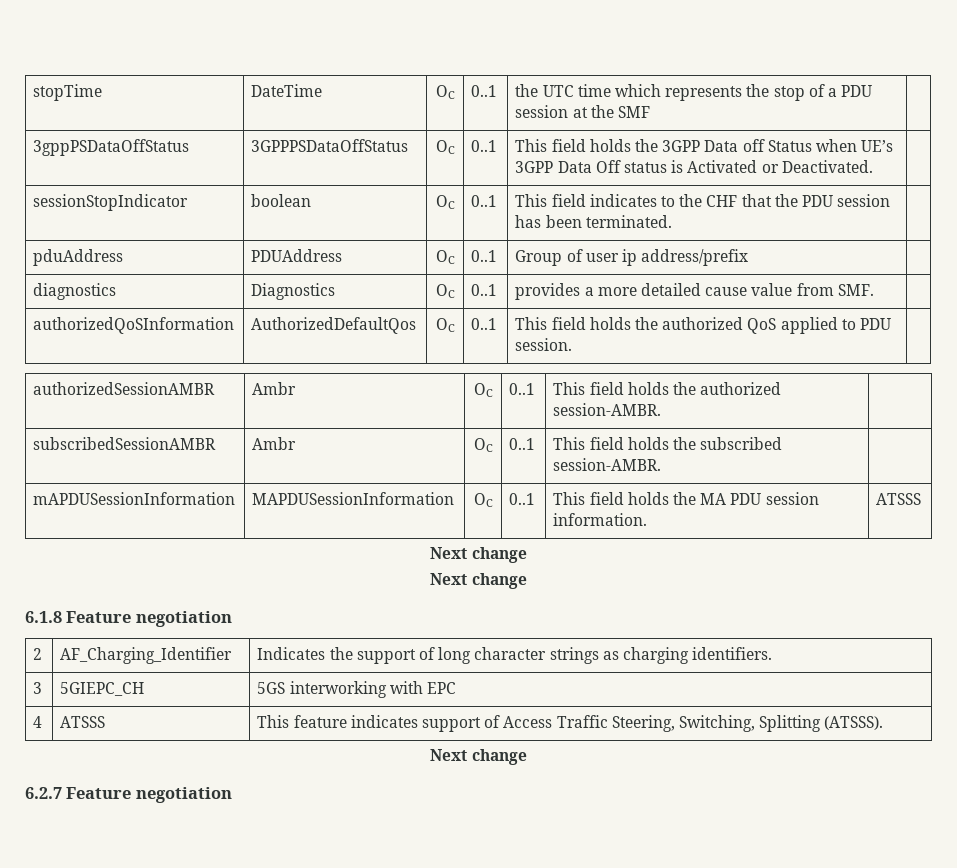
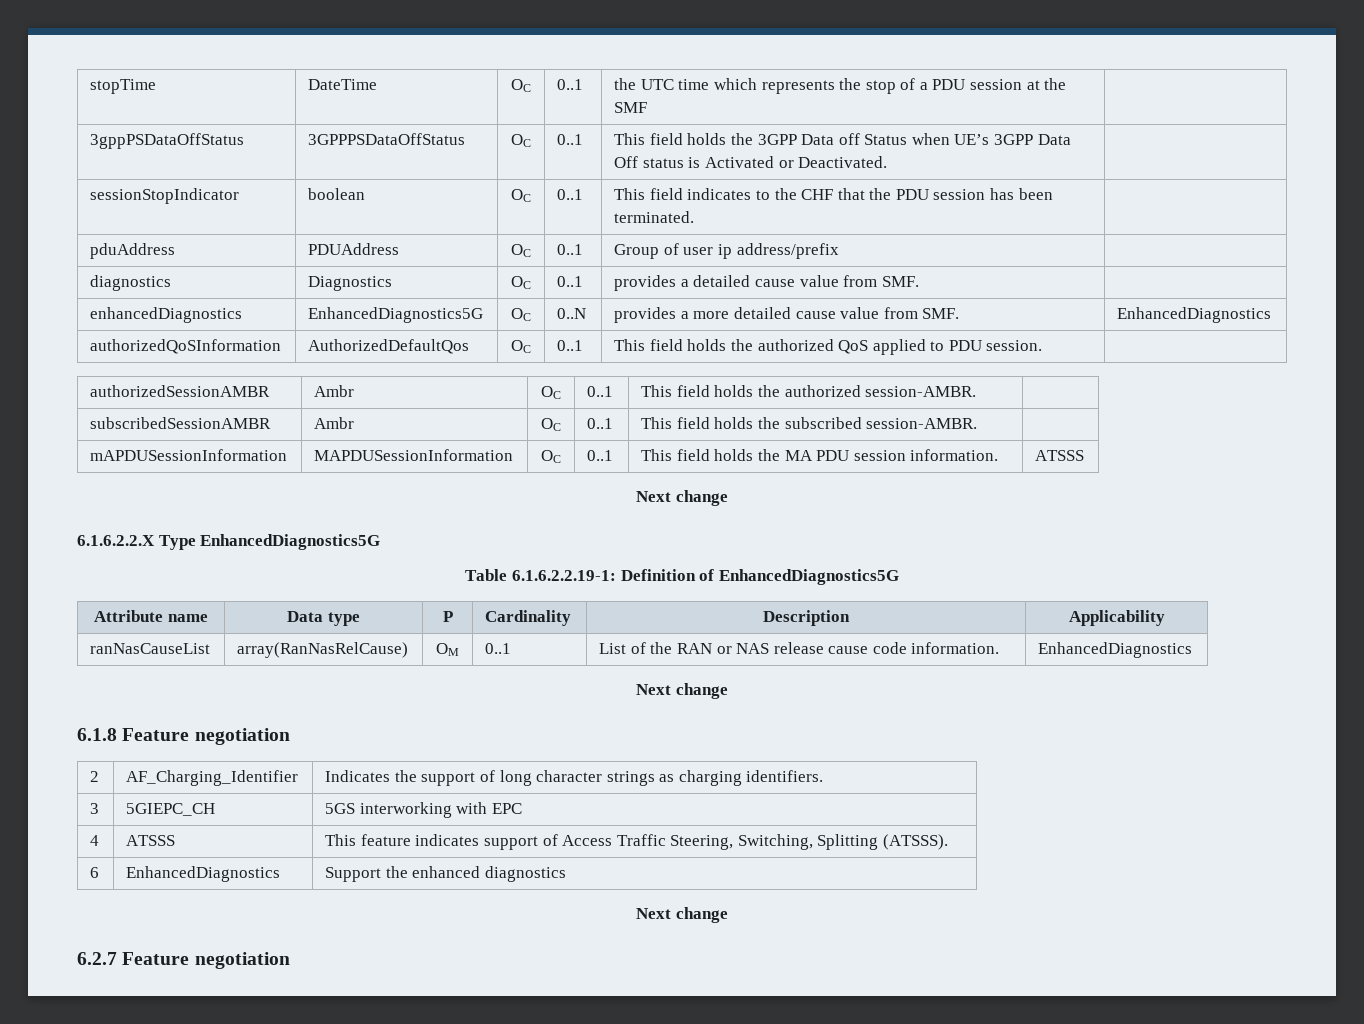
- diagnostics | Diagnostics | OC | 0..1 | provides a more detailed cause value from SMF. |
+ diagnostics | Diagnostics | OC | 0..1 | provides a detailed cause value from SMF. |
+ enhancedDiagnostics | EnhancedDiagnostics5G | OC | 0..N | provides a more detailed cause value from SMF. | EnhancedDiagnostics
+ 6.1.6.2.2.X Type EnhancedDiagnostics5G
+ Table 6.1.6.2.2.19-1: Definition of EnhancedDiagnostics5G
+ Attribute name | Data type | P | Cardinality | Description | Applicability
+ ranNasCauseList | array(RanNasRelCause) | OM | 0..1 | List of the RAN or NAS release cause code information. | EnhancedDiagnostics
+ 6 | EnhancedDiagnostics | Support the enhanced diagnostics

